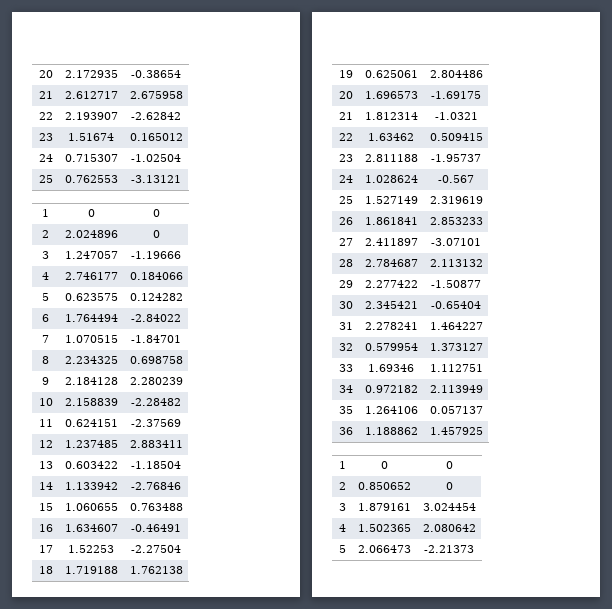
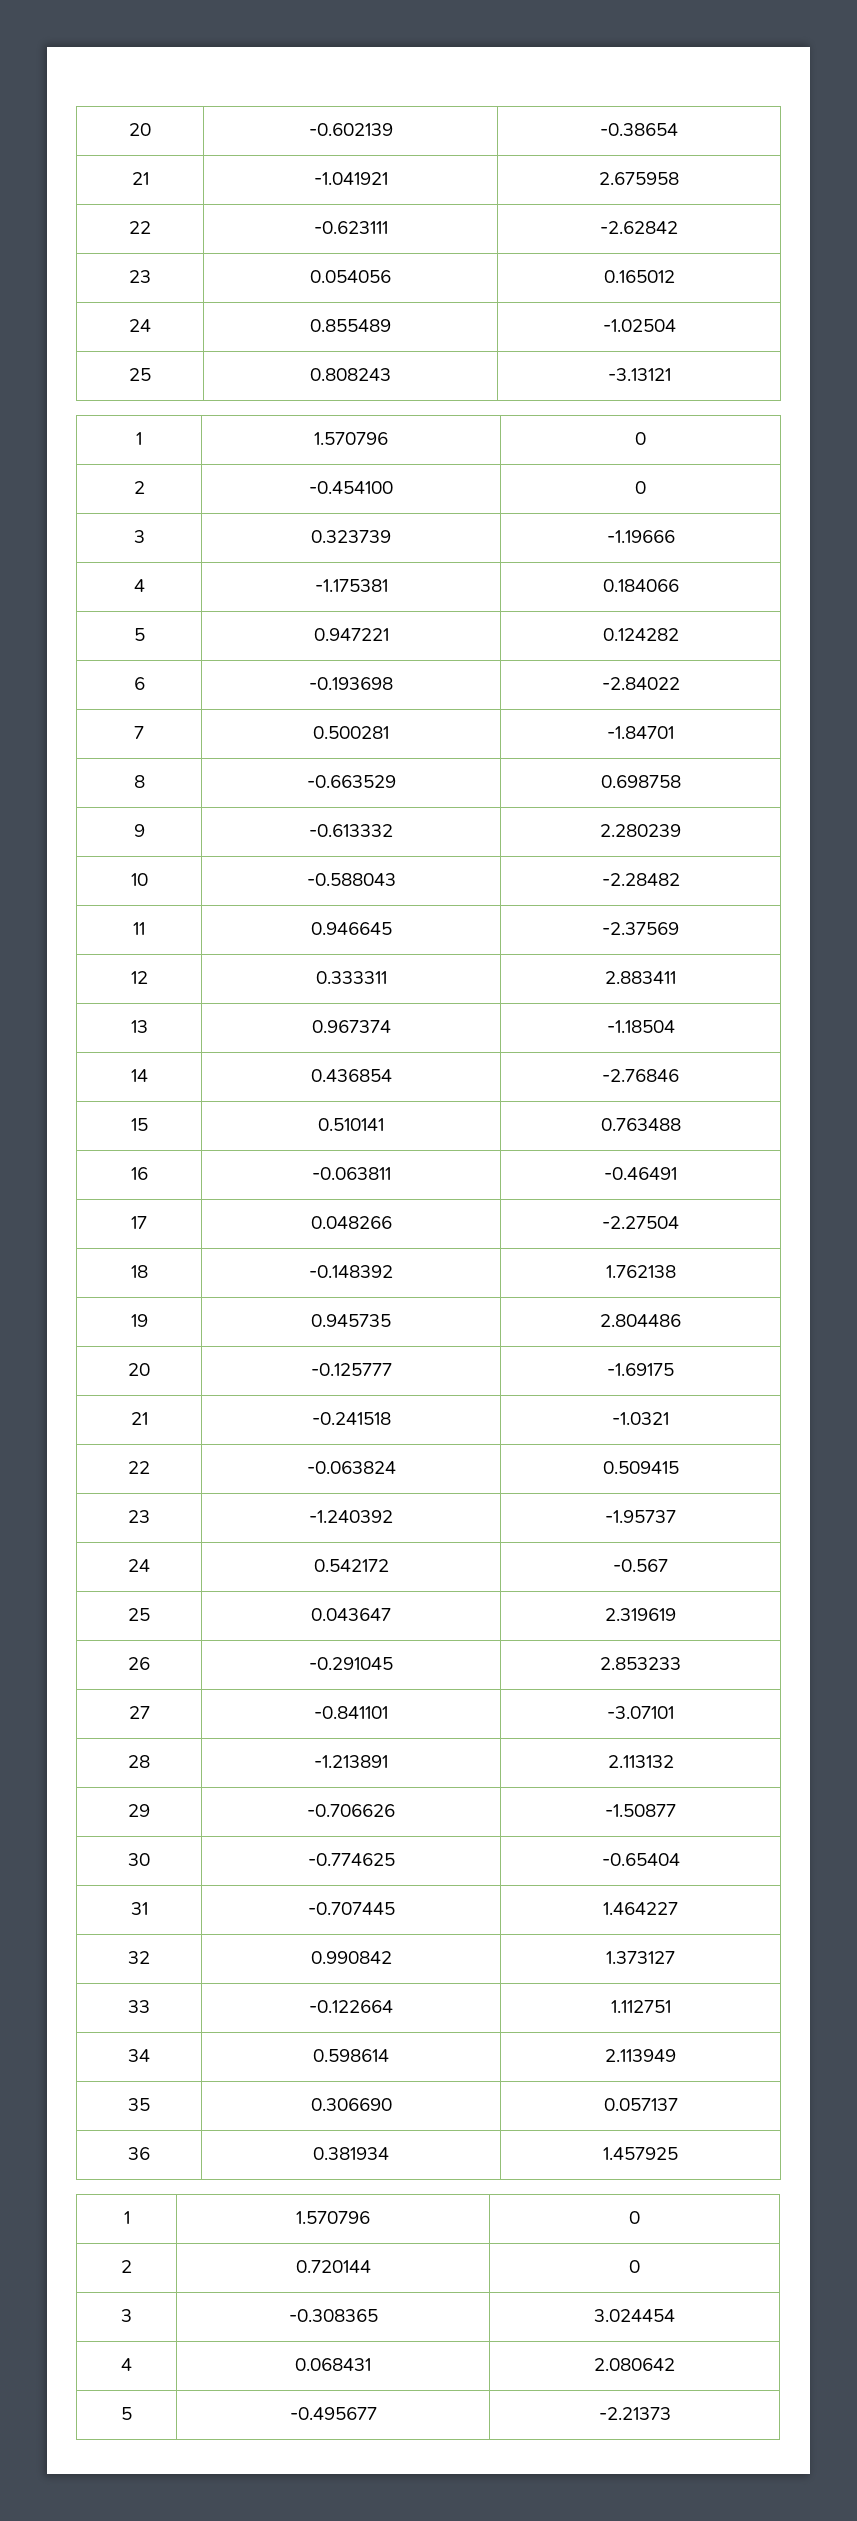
- 20 | 2.172935 | -0.38654
+ 20 | -0.602139 | -0.38654
- 21 | 2.612717 | 2.675958
+ 21 | -1.041921 | 2.675958
- 22 | 2.193907 | -2.62842
+ 22 | -0.623111 | -2.62842
- 23 | 1.51674 | 0.165012
+ 23 | 0.054056 | 0.165012
- 24 | 0.715307 | -1.02504
+ 24 | 0.855489 | -1.02504
- 25 | 0.762553 | -3.13121
- 1 | 0 | 0
- 2 | 2.024896 | 0
- 3 | 1.247057 | -1.19666
+ 25 | 0.808243 | -3.13121
+ 1 | 1.570796 | 0
+ 2 | -0.454100 | 0
+ 3 | 0.323739 | -1.19666
- 4 | 2.746177 | 0.184066
+ 4 | -1.175381 | 0.184066
- 5 | 0.623575 | 0.124282
+ 5 | 0.947221 | 0.124282
- 6 | 1.764494 | -2.84022
+ 6 | -0.193698 | -2.84022
- 7 | 1.070515 | -1.84701
+ 7 | 0.500281 | -1.84701
- 8 | 2.234325 | 0.698758
+ 8 | -0.663529 | 0.698758
- 9 | 2.184128 | 2.280239
+ 9 | -0.613332 | 2.280239
- 10 | 2.158839 | -2.28482
+ 10 | -0.588043 | -2.28482
- 11 | 0.624151 | -2.37569
+ 11 | 0.946645 | -2.37569
- 12 | 1.237485 | 2.883411
+ 12 | 0.333311 | 2.883411
- 13 | 0.603422 | -1.18504
+ 13 | 0.967374 | -1.18504
- 14 | 1.133942 | -2.76846
+ 14 | 0.436854 | -2.76846
- 15 | 1.060655 | 0.763488
+ 15 | 0.510141 | 0.763488
- 16 | 1.634607 | -0.46491
+ 16 | -0.063811 | -0.46491
- 17 | 1.52253 | -2.27504
+ 17 | 0.048266 | -2.27504
- 18 | 1.719188 | 1.762138
+ 18 | -0.148392 | 1.762138
- 19 | 0.625061 | 2.804486
+ 19 | 0.945735 | 2.804486
- 20 | 1.696573 | -1.69175
+ 20 | -0.125777 | -1.69175
- 21 | 1.812314 | -1.0321
+ 21 | -0.241518 | -1.0321
- 22 | 1.63462 | 0.509415
+ 22 | -0.063824 | 0.509415
- 23 | 2.811188 | -1.95737
+ 23 | -1.240392 | -1.95737
- 24 | 1.028624 | -0.567
+ 24 | 0.542172 | -0.567
- 25 | 1.527149 | 2.319619
+ 25 | 0.043647 | 2.319619
- 26 | 1.861841 | 2.853233
+ 26 | -0.291045 | 2.853233
- 27 | 2.411897 | -3.07101
+ 27 | -0.841101 | -3.07101
- 28 | 2.784687 | 2.113132
+ 28 | -1.213891 | 2.113132
- 29 | 2.277422 | -1.50877
+ 29 | -0.706626 | -1.50877
- 30 | 2.345421 | -0.65404
+ 30 | -0.774625 | -0.65404
- 31 | 2.278241 | 1.464227
+ 31 | -0.707445 | 1.464227
- 32 | 0.579954 | 1.373127
+ 32 | 0.990842 | 1.373127
- 33 | 1.69346 | 1.112751
+ 33 | -0.122664 | 1.112751
- 34 | 0.972182 | 2.113949
+ 34 | 0.598614 | 2.113949
- 35 | 1.264106 | 0.057137
+ 35 | 0.306690 | 0.057137
- 36 | 1.188862 | 1.457925
- 1 | 0 | 0
- 2 | 0.850652 | 0
- 3 | 1.879161 | 3.024454
+ 36 | 0.381934 | 1.457925
+ 1 | 1.570796 | 0
+ 2 | 0.720144 | 0
+ 3 | -0.308365 | 3.024454
- 4 | 1.502365 | 2.080642
+ 4 | 0.068431 | 2.080642
- 5 | 2.066473 | -2.21373
+ 5 | -0.495677 | -2.21373

